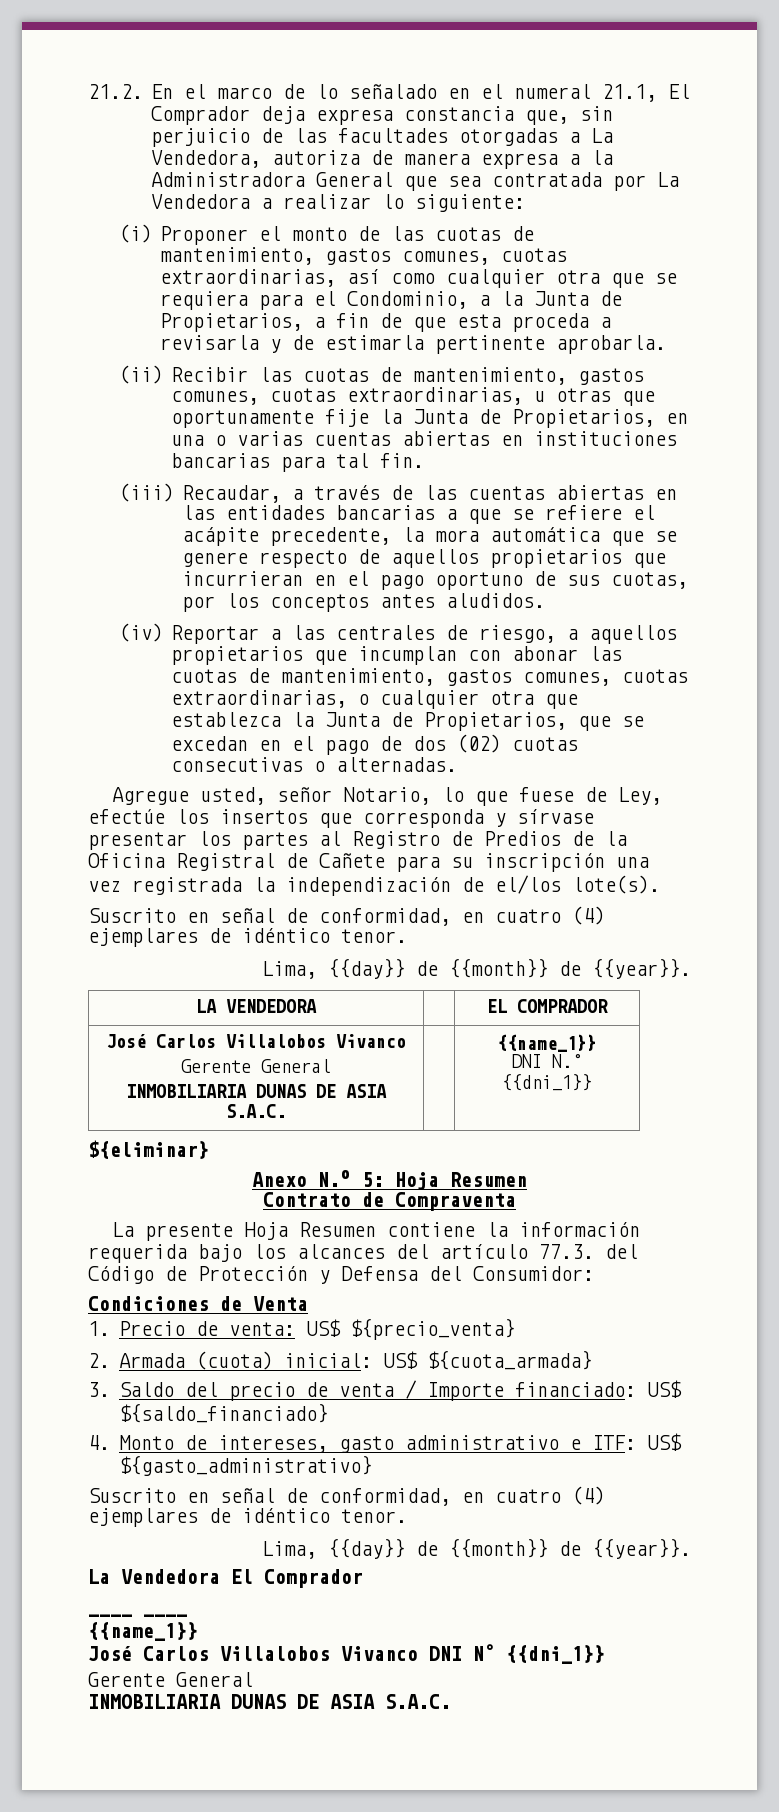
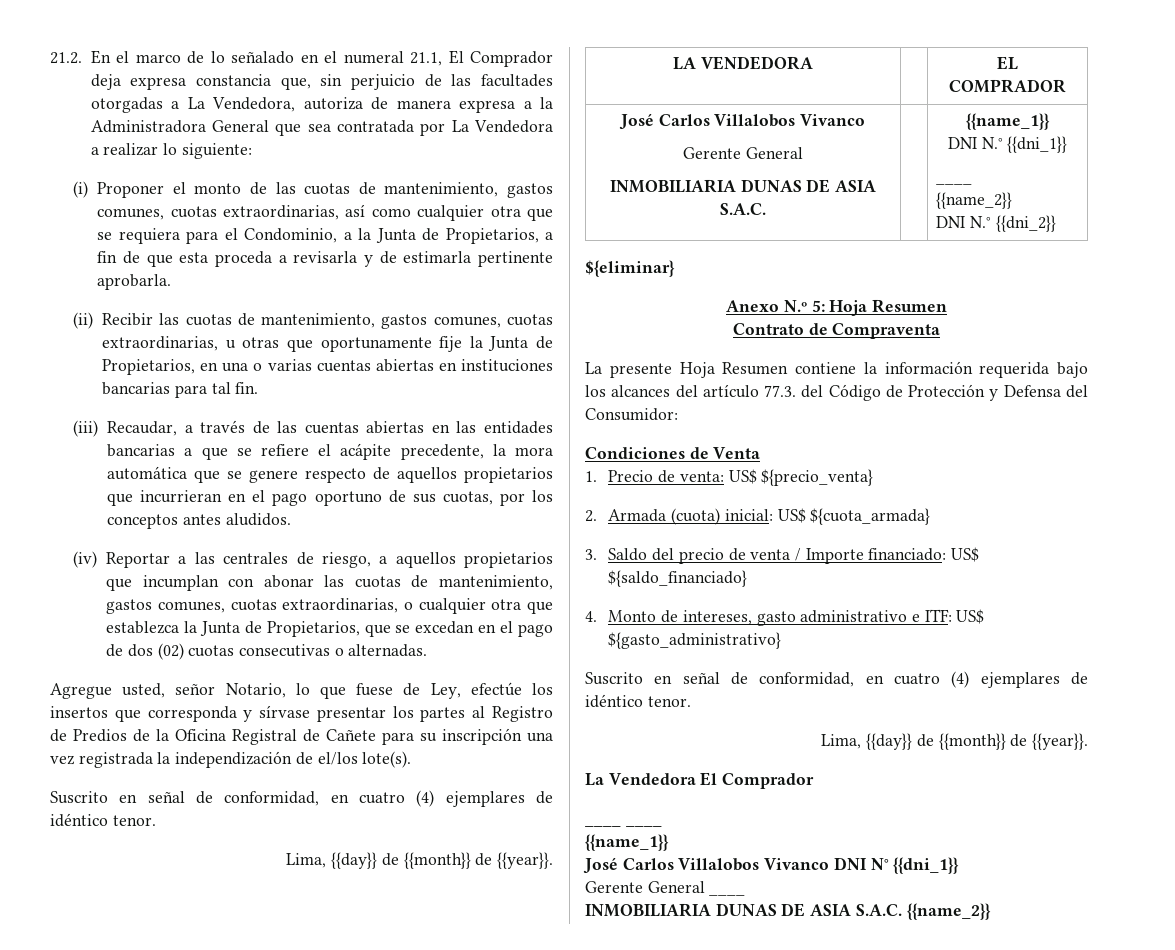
  LA VENDEDORA | | EL COMPRADOR
  José Carlos Villalobos Vivanco
  Gerente General
  INMOBILIARIA DUNAS DE ASIA S.A.C. | | {{name_1}}
  DNI N.° {{dni_1}}
+ ____
+ {{name_2}}
+ DNI N.° {{dni_2}}
  José Carlos Villalobos Vivanco DNI N° {{dni_1}}
- Gerente General
- INMOBILIARIA DUNAS DE ASIA S.A.C.
+ Gerente General ____
+ INMOBILIARIA DUNAS DE ASIA S.A.C. {{name_2}}

